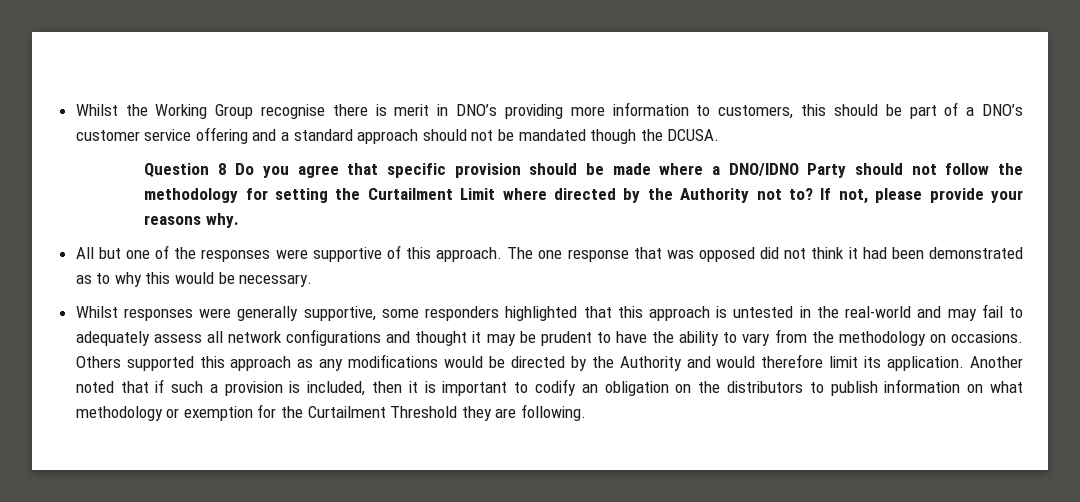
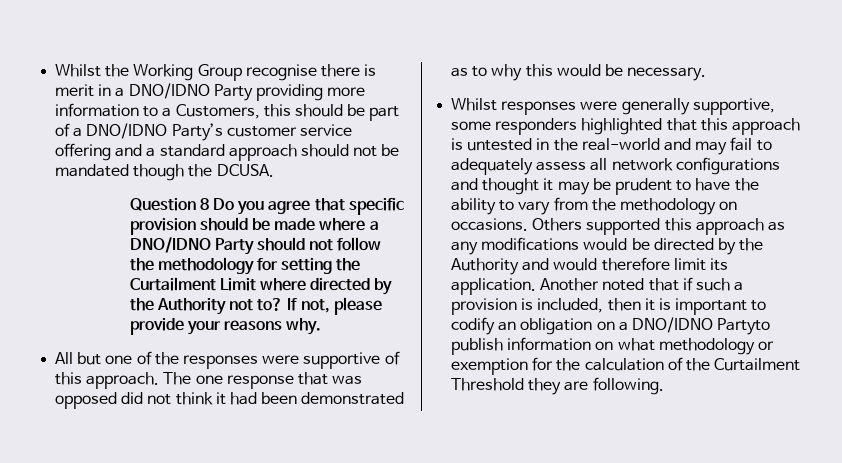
- Whilst the Working Group recognise there is merit in DNO’s providing more information to customers, this should be part of a DNO’s customer service offering and a standard approach should not be mandated though the DCUSA.
+ Whilst the Working Group recognise there is merit in a DNO/IDNO Party providing more information to a Customers, this should be part of a DNO/IDNO Party’s customer service offering and a standard approach should not be mandated though the DCUSA.
- Another noted that if such a provision is included, then it is important to codify an obligation on the distributors to publish information on what methodology or exemption for the Curtailment Threshold they are following.
+ Another noted that if such a provision is included, then it is important to codify an obligation on a DNO/IDNO Partyto publish information on what methodology or exemption for the calculation of the Curtailment Threshold they are following.

